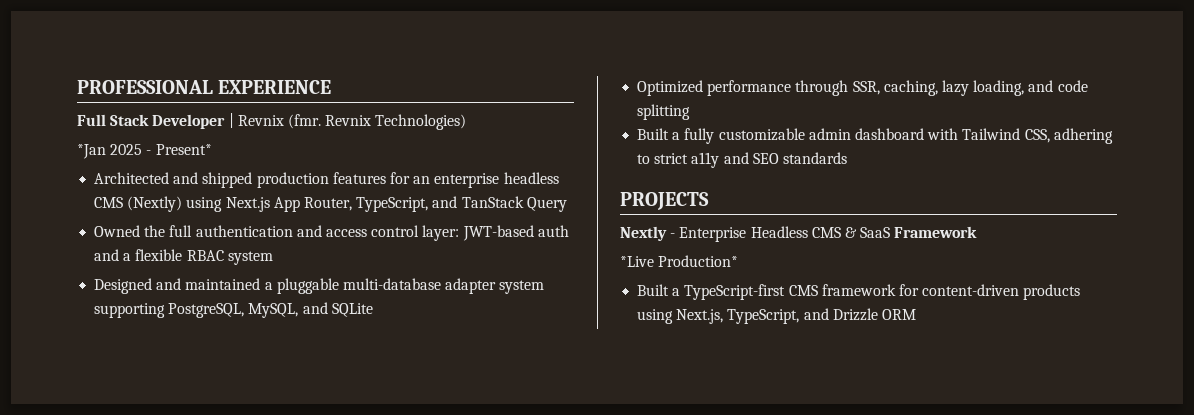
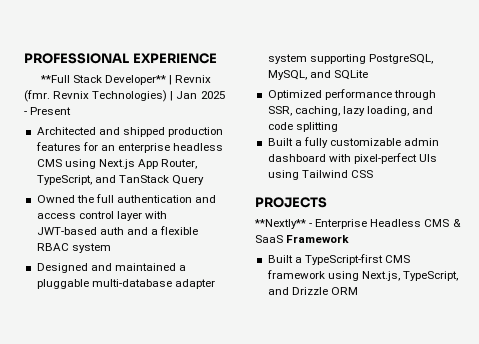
- Full Stack Developer | Revnix (fmr.
+ **Full Stack Developer** | Revnix (fmr.
- Revnix Technologies)
- *Jan 2025 - Present*
+ Revnix Technologies) | Jan 2025 - Present
- Architected and shipped production features for an enterprise headless CMS (Nextly) using Next.js App Router, TypeScript, and TanStack Query
+ Architected and shipped production features for an enterprise headless CMS using Next.js App Router, TypeScript, and TanStack Query
- Owned the full authentication and access control layer: JWT-based auth and a flexible RBAC system
+ Owned the full authentication and access control layer with JWT-based auth and a flexible RBAC system
- Built a fully customizable admin dashboard with Tailwind CSS, adhering to strict a11y and SEO standards
+ Built a fully customizable admin dashboard with pixel-perfect UIs using Tailwind CSS
- Nextly - Enterprise Headless CMS & SaaS Framework
+ **Nextly** - Enterprise Headless CMS & SaaS Framework
- *Live Production*
- Built a TypeScript-first CMS framework for content-driven products using Next.js, TypeScript, and Drizzle ORM
+ Built a TypeScript-first CMS framework using Next.js, TypeScript, and Drizzle ORM

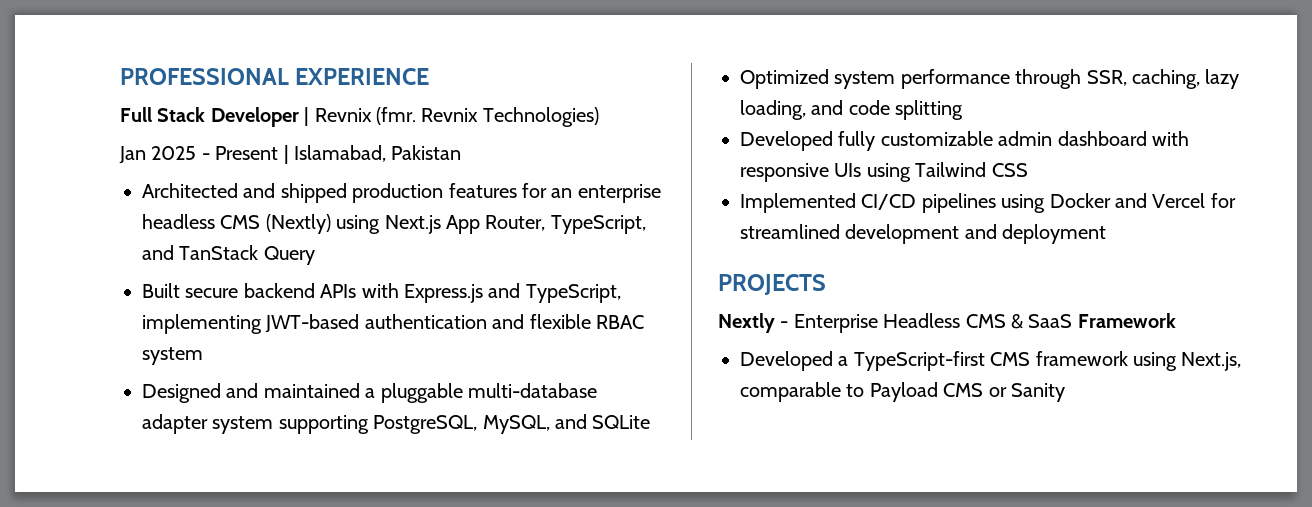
- **Full Stack Developer** | Revnix (fmr.
+ Full Stack Developer | Revnix (fmr.
- Revnix Technologies) | Jan 2025 - Present
+ Revnix Technologies)
+ Jan 2025 - Present | Islamabad, Pakistan
- Architected and shipped production features for an enterprise headless CMS using Next.js App Router, TypeScript, and TanStack Query
+ Architected and shipped production features for an enterprise headless CMS (Nextly) using Next.js App Router, TypeScript, and TanStack Query
- Owned the full authentication and access control layer with JWT-based auth and a flexible RBAC system
+ Built secure backend APIs with Express.js and TypeScript, implementing JWT-based authentication and flexible RBAC system
- Optimized performance through SSR, caching, lazy loading, and code splitting
+ Optimized system performance through SSR, caching, lazy loading, and code splitting
- Built a fully customizable admin dashboard with pixel-perfect UIs using Tailwind CSS
+ Developed fully customizable admin dashboard with responsive UIs using Tailwind CSS
+ Implemented CI/CD pipelines using Docker and Vercel for streamlined development and deployment
- **Nextly** - Enterprise Headless CMS & SaaS Framework
+ Nextly - Enterprise Headless CMS & SaaS Framework
- Built a TypeScript-first CMS framework using Next.js, TypeScript, and Drizzle ORM
+ Developed a TypeScript-first CMS framework using Next.js, comparable to Payload CMS or Sanity

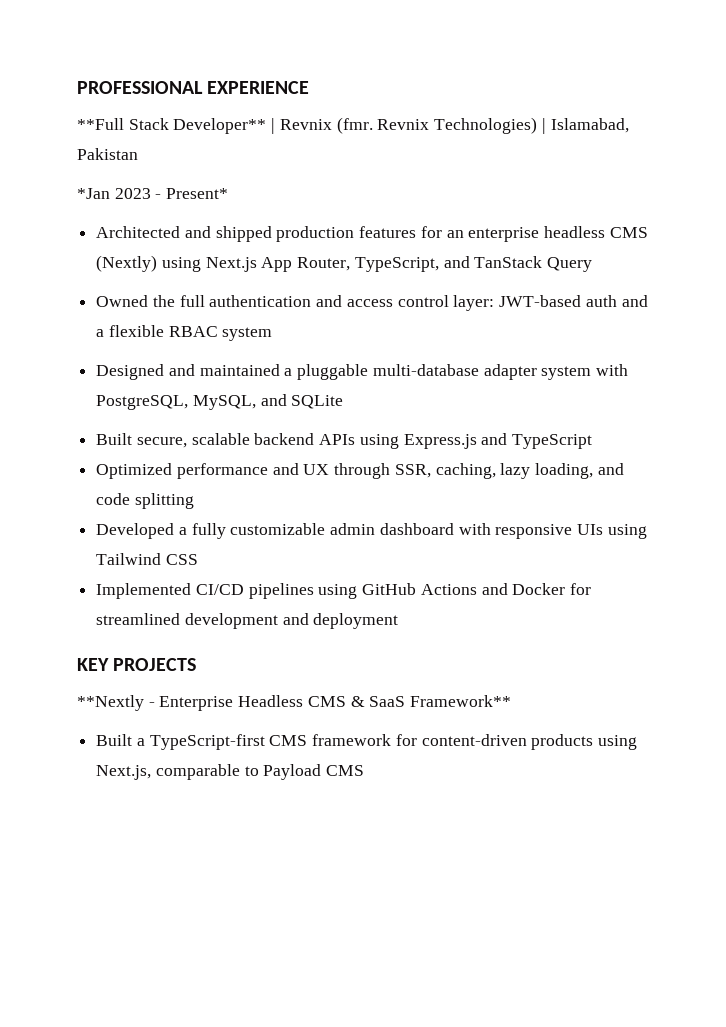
- Full Stack Developer | Revnix (fmr.
+ **Full Stack Developer** | Revnix (fmr.
- Revnix Technologies)
- Jan 2025 - Present | Islamabad, Pakistan
+ Revnix Technologies) | Islamabad, Pakistan
+ *Jan 2023 - Present*
- Built secure backend APIs with Express.js and TypeScript, implementing JWT-based authentication and flexible RBAC system
+ Owned the full authentication and access control layer: JWT-based auth and a flexible RBAC system
- Designed and maintained a pluggable multi-database adapter system supporting PostgreSQL, MySQL, and SQLite
+ Designed and maintained a pluggable multi-database adapter system with PostgreSQL, MySQL, and SQLite
- Optimized system performance through SSR, caching, lazy loading, and code splitting
+ Built secure, scalable backend APIs using Express.js and TypeScript
+ Optimized performance and UX through SSR, caching, lazy loading, and code splitting
- Developed fully customizable admin dashboard with responsive UIs using Tailwind CSS
+ Developed a fully customizable admin dashboard with responsive UIs using Tailwind CSS
- Implemented CI/CD pipelines using Docker and Vercel for streamlined development and deployment
+ Implemented CI/CD pipelines using GitHub Actions and Docker for streamlined development and deployment
- PROJECTS
+ KEY PROJECTS
- Nextly - Enterprise Headless CMS & SaaS Framework
- Developed a TypeScript-first CMS framework using Next.js, comparable to Payload CMS or Sanity
+ **Nextly - Enterprise Headless CMS & SaaS Framework**
+ Built a TypeScript-first CMS framework for content-driven products using Next.js, comparable to Payload CMS

